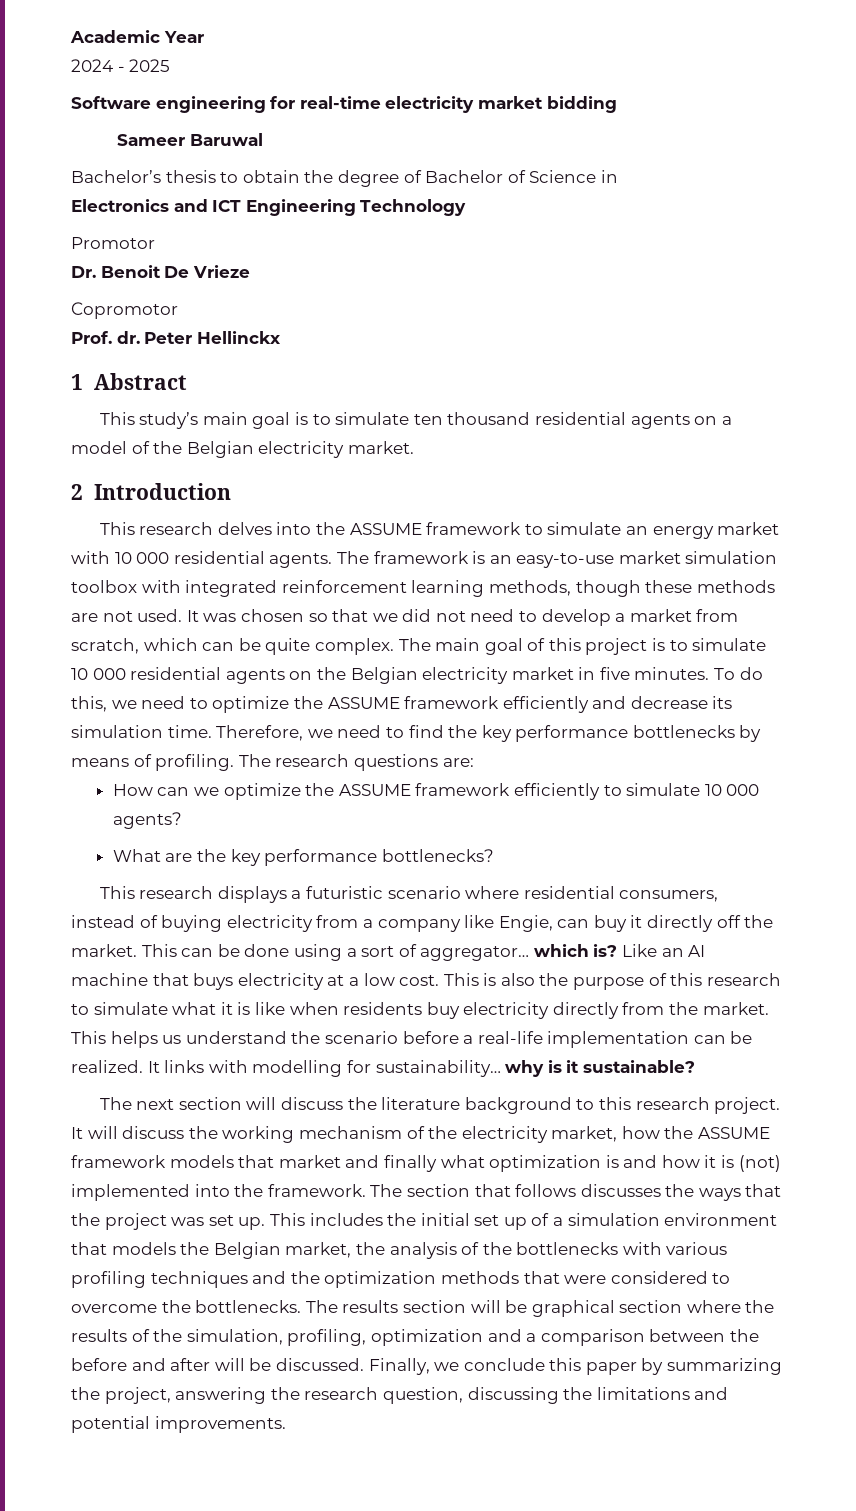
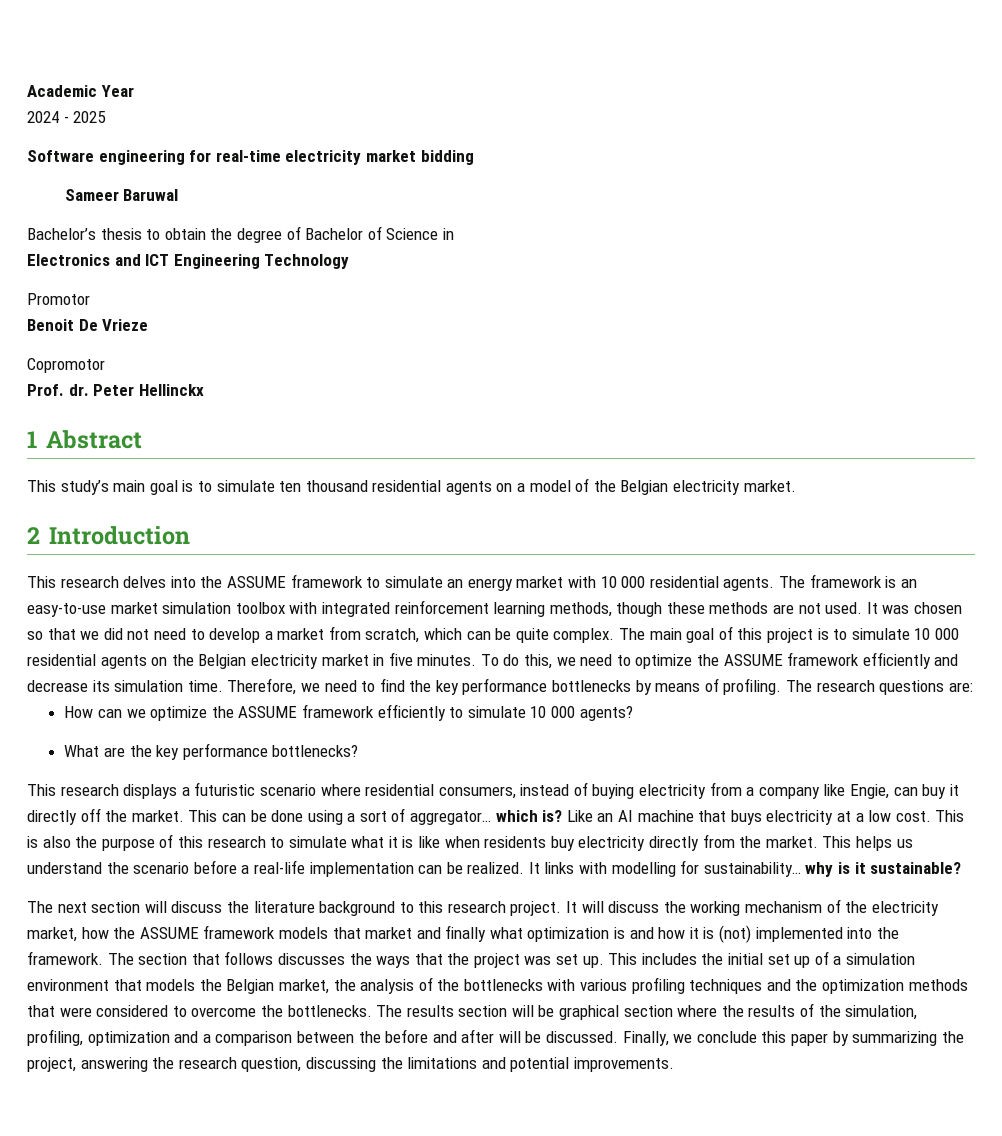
- Dr. Benoit De Vrieze
+ Benoit De Vrieze

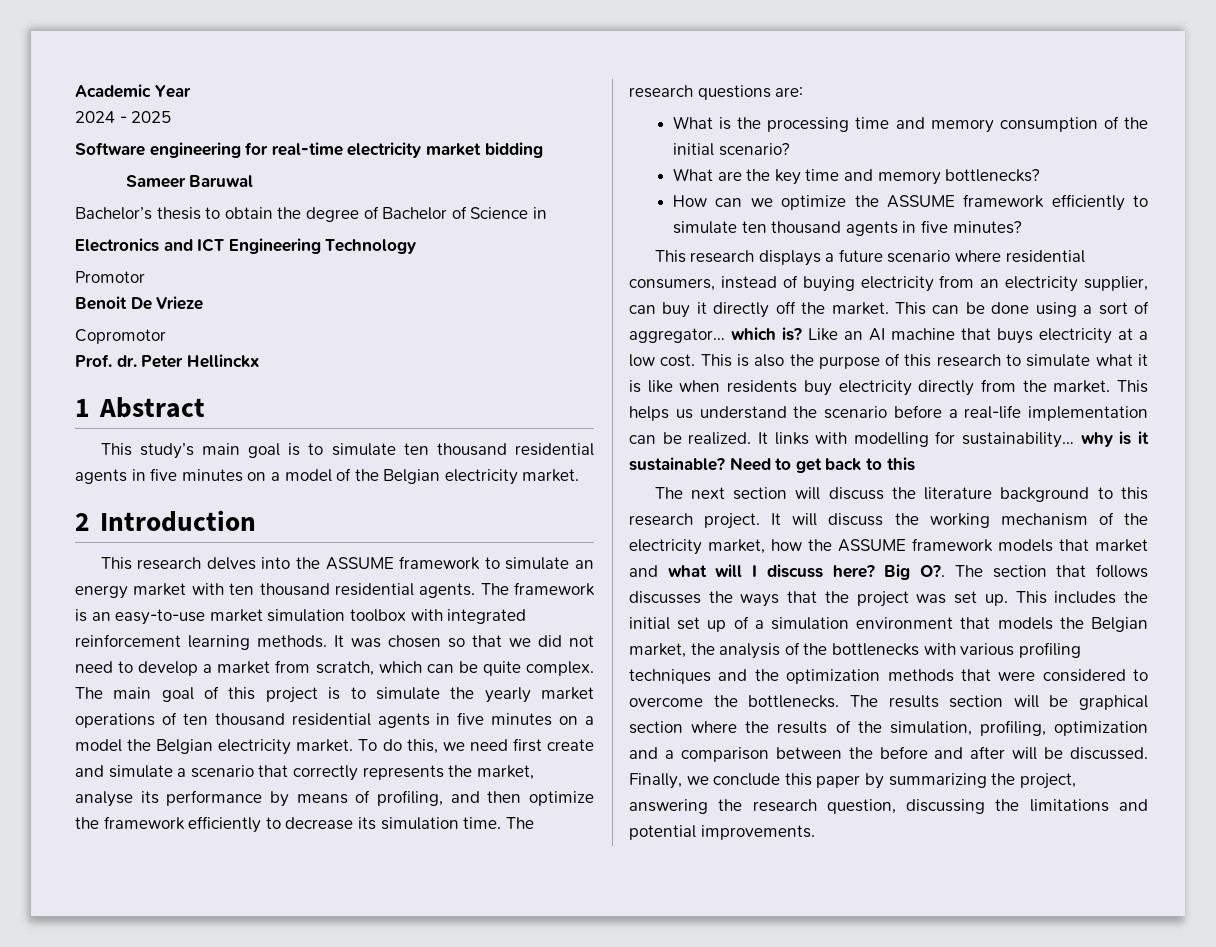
- This study’s main goal is to simulate ten thousand residential agents on a model of the Belgian electricity market.
+ This study’s main goal is to simulate ten thousand residential agents in five minutes on a model of the Belgian electricity market.
- This research delves into the ASSUME framework to simulate an energy market with 10 000 residential agents.
+ This research delves into the ASSUME framework to simulate an energy market with ten thousand residential agents.
- The framework is an easy-to-use market simulation toolbox with integrated reinforcement learning methods, though these methods are not used.
+ The framework is an easy-to-use market simulation toolbox with integrated reinforcement learning methods.
- The main goal of this project is to simulate 10 000 residential agents on the Belgian electricity market in five minutes.
+ The main goal of this project is to simulate the yearly market operations of ten thousand residential agents in five minutes on a model the Belgian electricity market.
- To do this, we need to optimize the ASSUME framework efficiently and decrease its simulation time.
+ To do this, we need first create and simulate a scenario that correctly represents the market, analyse its performance by means of profiling, and then optimize the framework efficiently to decrease its simulation time.
- Therefore, we need to find the key performance bottlenecks by means of profiling. The research questions are:
+ The research questions are:
+ What is the processing time and memory consumption of the initial scenario?
+ What are the key time and memory bottlenecks?
- How can we optimize the ASSUME framework efficiently to simulate 10 000 agents?
- What are the key performance bottlenecks?
+ How can we optimize the ASSUME framework efficiently to simulate ten thousand agents in five minutes?
- This research displays a futuristic scenario where residential consumers, instead of buying electricity from a company like Engie, can buy it directly off the market.
+ This research displays a future scenario where residential consumers, instead of buying electricity from an electricity supplier, can buy it directly off the market.
+ Need to get back to this
- It will discuss the working mechanism of the electricity market, how the ASSUME framework models that market and finally what optimization is and how it is (not) implemented into the framework.
+ It will discuss the working mechanism of the electricity market, how the ASSUME framework models that market and what will I discuss here? Big O?.

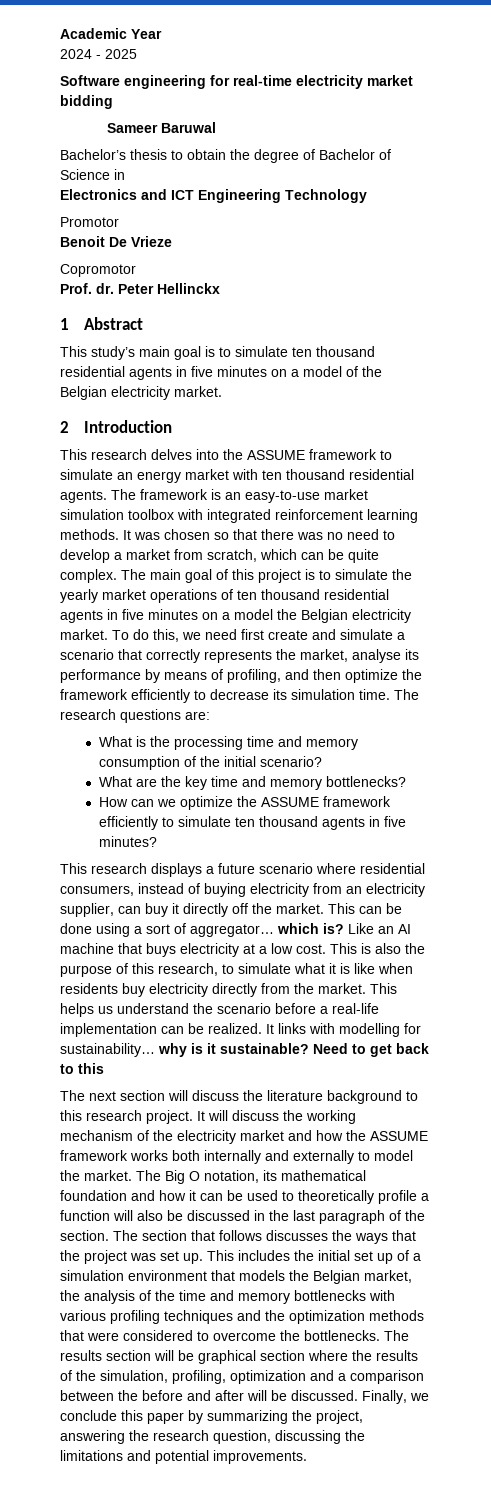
- It was chosen so that we did not need to develop a market from scratch, which can be quite complex.
+ It was chosen so that there was no need to develop a market from scratch, which can be quite complex.
- This is also the purpose of this research to simulate what it is like when residents buy electricity directly from the market.
+ This is also the purpose of this research, to simulate what it is like when residents buy electricity directly from the market.
- It will discuss the working mechanism of the electricity market, how the ASSUME framework models that market and what will I discuss here? Big O?.
+ It will discuss the working mechanism of the electricity market and how the ASSUME framework works both internally and externally to model the market. The Big O notation, its mathematical foundation and how it can be used to theoretically profile a function will also be discussed in the last paragraph of the section.
- This includes the initial set up of a simulation environment that models the Belgian market, the analysis of the bottlenecks with various profiling techniques and the optimization methods that were considered to overcome the bottlenecks.
+ This includes the initial set up of a simulation environment that models the Belgian market, the analysis of the time and memory bottlenecks with various profiling techniques and the optimization methods that were considered to overcome the bottlenecks.

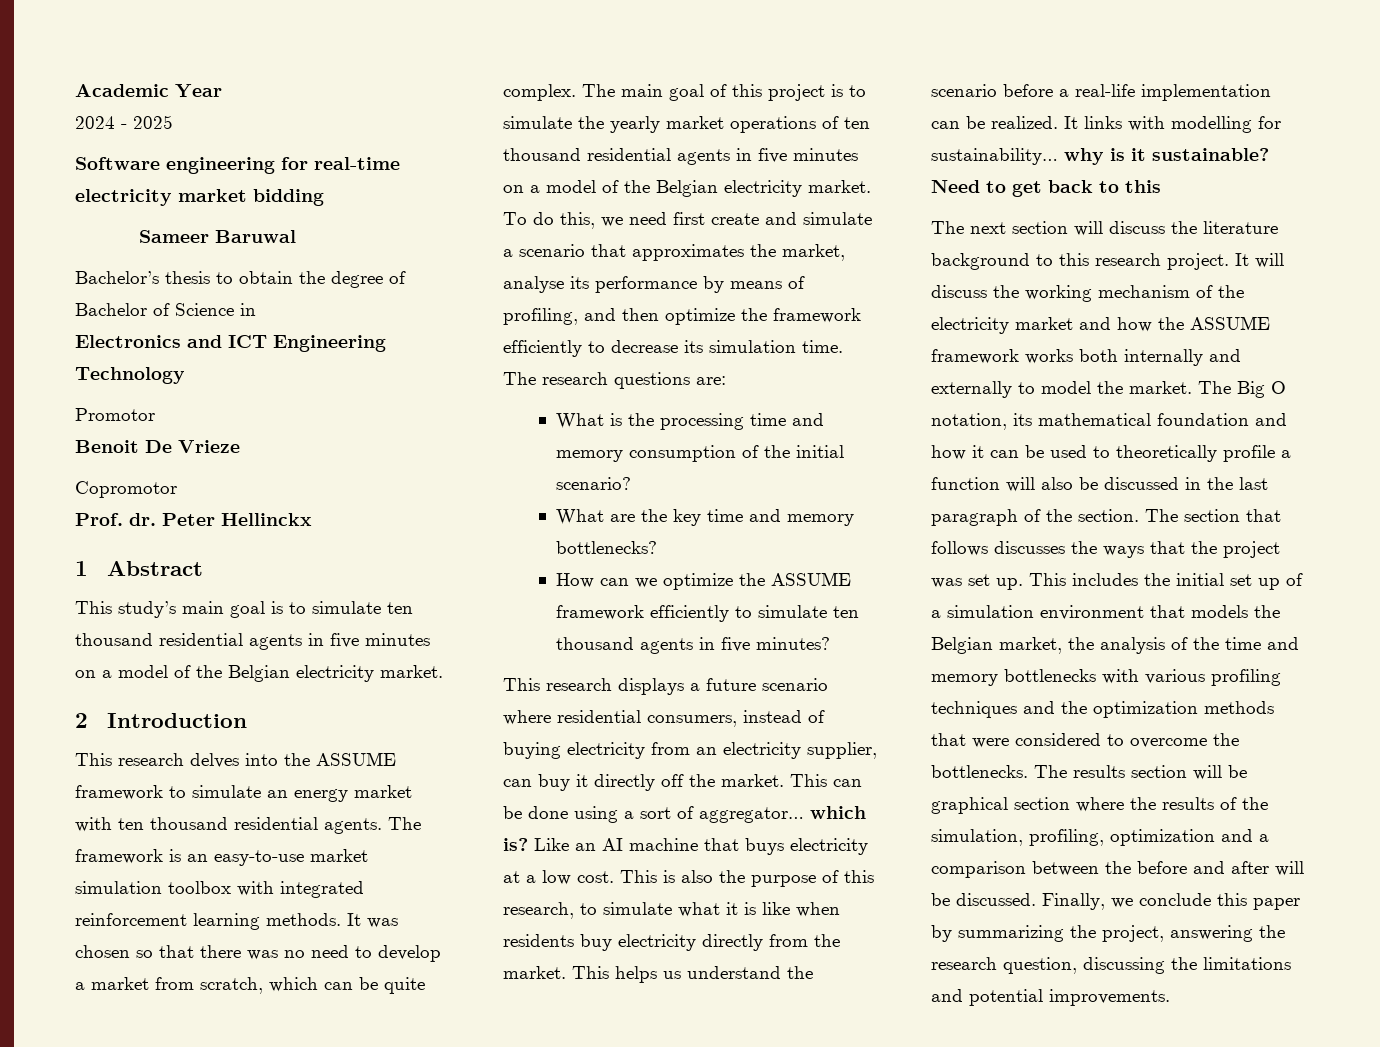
- The main goal of this project is to simulate the yearly market operations of ten thousand residential agents in five minutes on a model the Belgian electricity market.
+ The main goal of this project is to simulate the yearly market operations of ten thousand residential agents in five minutes on a model of the Belgian electricity market.
- To do this, we need first create and simulate a scenario that correctly represents the market, analyse its performance by means of profiling, and then optimize the framework efficiently to decrease its simulation time.
+ To do this, we need first create and simulate a scenario that approximates the market, analyse its performance by means of profiling, and then optimize the framework efficiently to decrease its simulation time.

